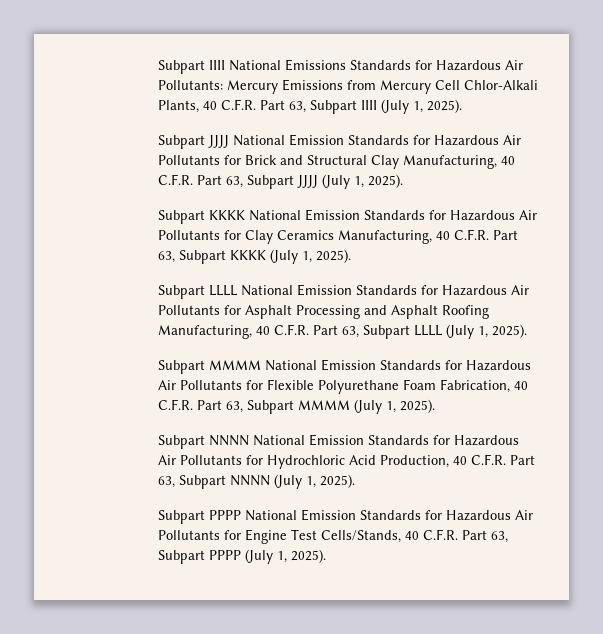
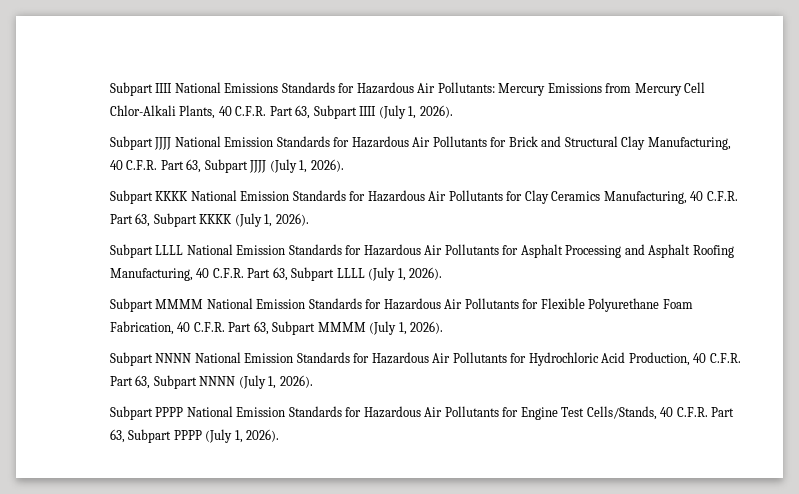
- Subpart IIII National Emissions Standards for Hazardous Air Pollutants: Mercury Emissions from Mercury Cell Chlor-Alkali Plants, 40 C.F.R. Part 63, Subpart IIII (July 1, 2025).
+ Subpart IIII National Emissions Standards for Hazardous Air Pollutants: Mercury Emissions from Mercury Cell Chlor-Alkali Plants, 40 C.F.R. Part 63, Subpart IIII (July 1, 2026).
- Subpart JJJJ National Emission Standards for Hazardous Air Pollutants for Brick and Structural Clay Manufacturing, 40 C.F.R. Part 63, Subpart JJJJ (July 1, 2025).
+ Subpart JJJJ National Emission Standards for Hazardous Air Pollutants for Brick and Structural Clay Manufacturing, 40 C.F.R. Part 63, Subpart JJJJ (July 1, 2026).
- Subpart KKKK National Emission Standards for Hazardous Air Pollutants for Clay Ceramics Manufacturing, 40 C.F.R. Part 63, Subpart KKKK (July 1, 2025).
+ Subpart KKKK National Emission Standards for Hazardous Air Pollutants for Clay Ceramics Manufacturing, 40 C.F.R. Part 63, Subpart KKKK (July 1, 2026).
- Subpart LLLL National Emission Standards for Hazardous Air Pollutants for Asphalt Processing and Asphalt Roofing Manufacturing, 40 C.F.R. Part 63, Subpart LLLL (July 1, 2025).
+ Subpart LLLL National Emission Standards for Hazardous Air Pollutants for Asphalt Processing and Asphalt Roofing Manufacturing, 40 C.F.R. Part 63, Subpart LLLL (July 1, 2026).
- Subpart MMMM National Emission Standards for Hazardous Air Pollutants for Flexible Polyurethane Foam Fabrication, 40 C.F.R. Part 63, Subpart MMMM (July 1, 2025).
+ Subpart MMMM National Emission Standards for Hazardous Air Pollutants for Flexible Polyurethane Foam Fabrication, 40 C.F.R. Part 63, Subpart MMMM (July 1, 2026).
- Subpart NNNN National Emission Standards for Hazardous Air Pollutants for Hydrochloric Acid Production, 40 C.F.R. Part 63, Subpart NNNN (July 1, 2025).
+ Subpart NNNN National Emission Standards for Hazardous Air Pollutants for Hydrochloric Acid Production, 40 C.F.R. Part 63, Subpart NNNN (July 1, 2026).
- Subpart PPPP National Emission Standards for Hazardous Air Pollutants for Engine Test Cells/Stands, 40 C.F.R. Part 63, Subpart PPPP (July 1, 2025).
+ Subpart PPPP National Emission Standards for Hazardous Air Pollutants for Engine Test Cells/Stands, 40 C.F.R. Part 63, Subpart PPPP (July 1, 2026).

